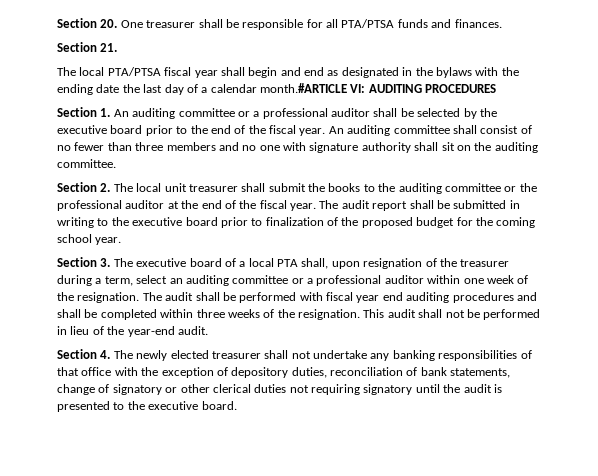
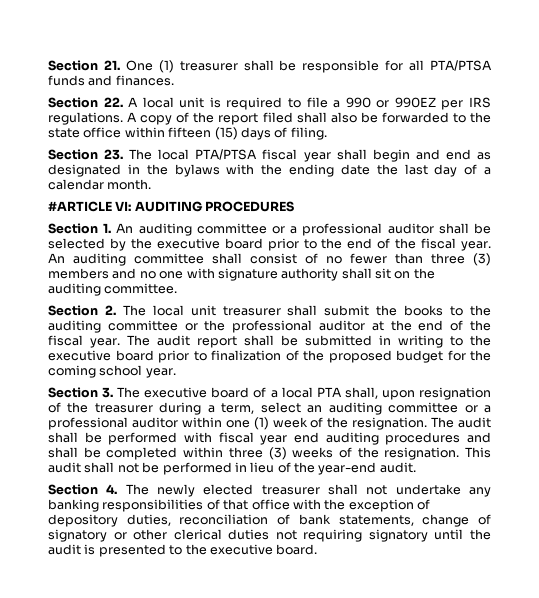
- Section 20. One treasurer shall be responsible for all PTA/PTSA funds and finances.
+ Section 21. One (1) treasurer shall be responsible for all PTA/PTSA funds and finances.
- Section 21.
- The local PTA/PTSA fiscal year shall begin and end as designated in the bylaws with the ending date the last day of a calendar month.#ARTICLE VI: AUDITING PROCEDURES
+ Section 22. A local unit is required to file a 990 or 990EZ per IRS regulations. A copy of the report filed shall also be forwarded to the state office within fifteen (15) days of filing.
+ Section 23. The local PTA/PTSA fiscal year shall begin and end as designated in the bylaws with the ending date the last day of a calendar month.
+ #ARTICLE VI: AUDITING PROCEDURES
- An auditing committee shall consist of no fewer than three members and no one with signature authority shall sit on the auditing committee.
+ An auditing committee shall consist of no fewer than three (3) members and no one with signature authority shall sit on the auditing committee.
- Section 3. The executive board of a local PTA shall, upon resignation of the treasurer during a term, select an auditing committee or a professional auditor within one week of the resignation.
+ Section 3. The executive board of a local PTA shall, upon resignation of the treasurer during a term, select an auditing committee or a professional auditor within one (1) week of the resignation.
- The audit shall be performed with fiscal year end auditing procedures and shall be completed within three weeks of the resignation.
+ The audit shall be performed with fiscal year end auditing procedures and shall be completed within three (3) weeks of the resignation.

